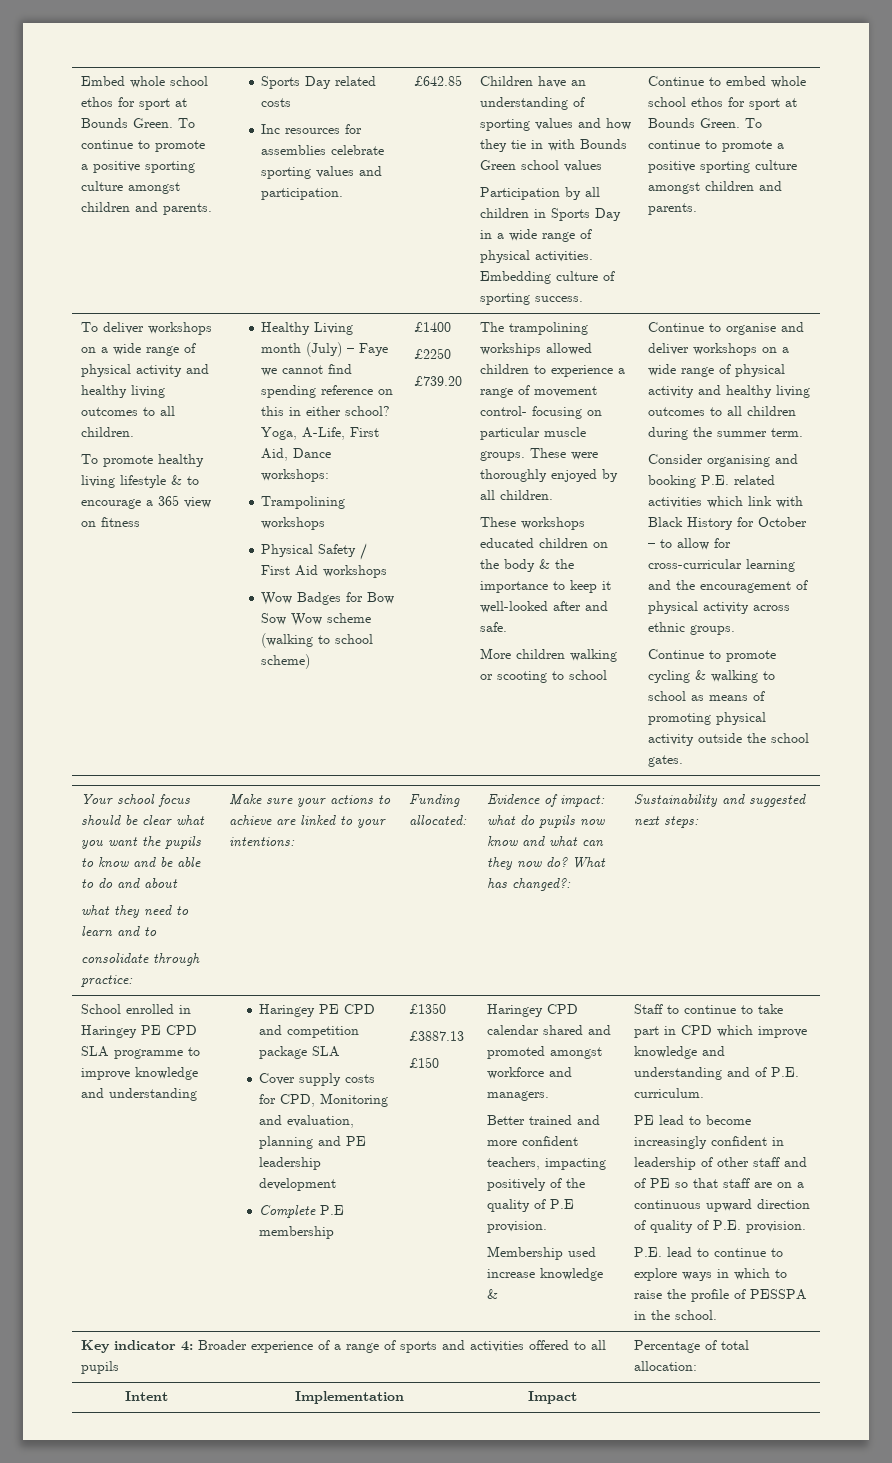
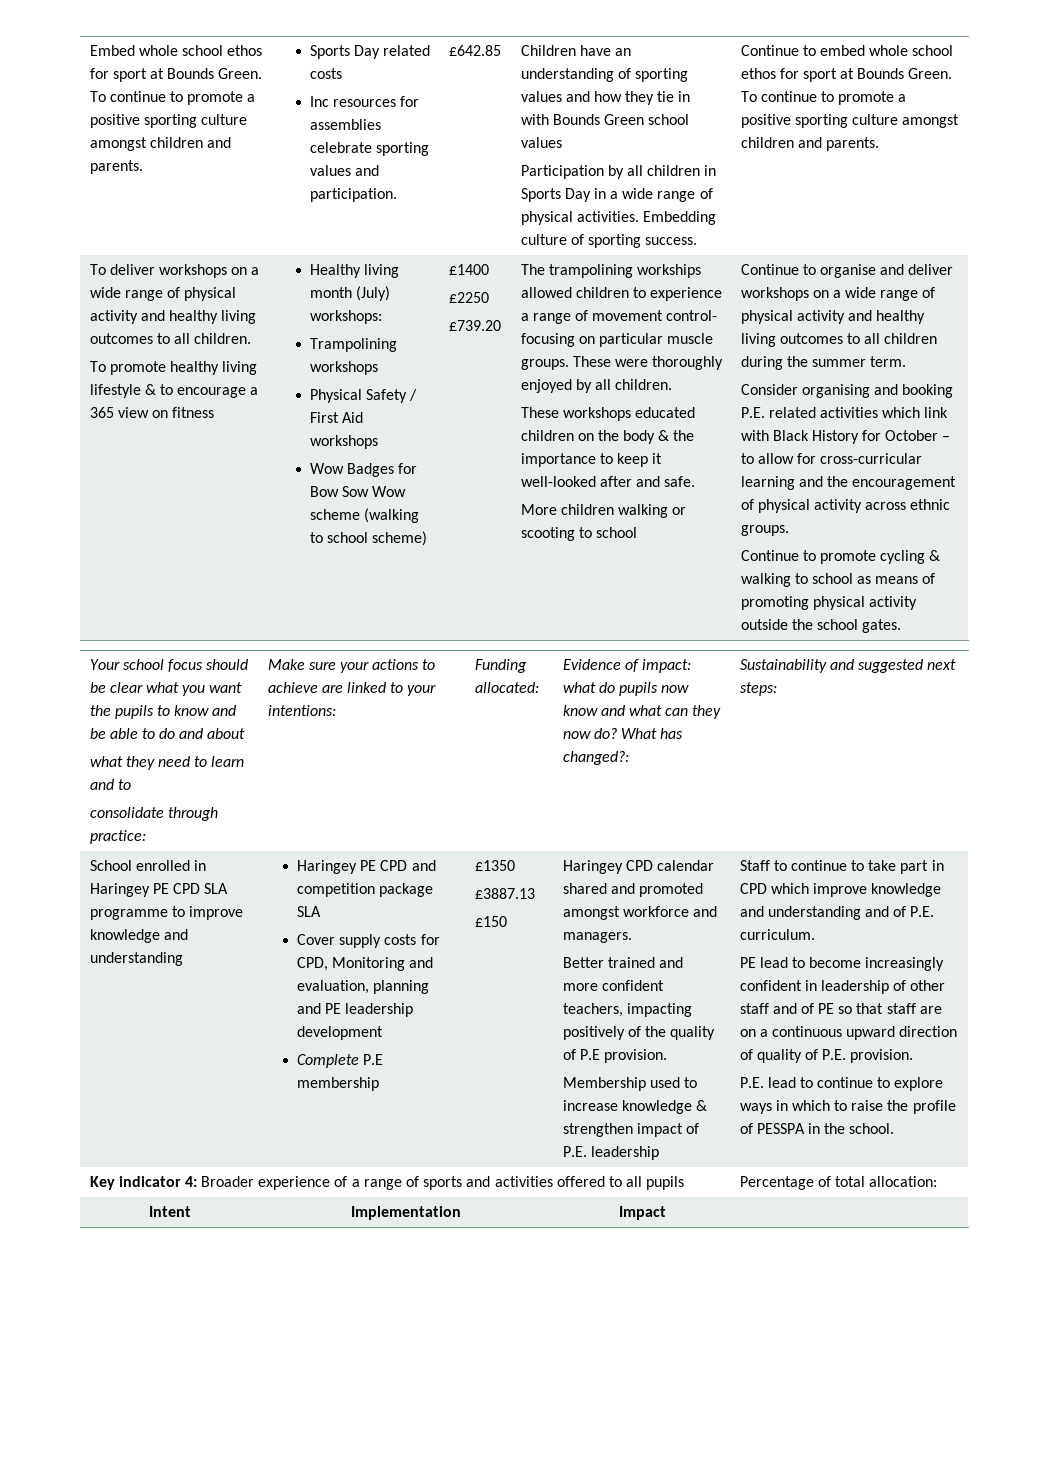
- Healthy Living month (July) – Faye we cannot find spending reference on this in either school? Yoga, A-Life, First Aid, Dance workshops:
+ Healthy living month (July) workshops:
- Membership used increase knowledge &
+ Membership used to increase knowledge & strengthen impact of P.E. leadership

